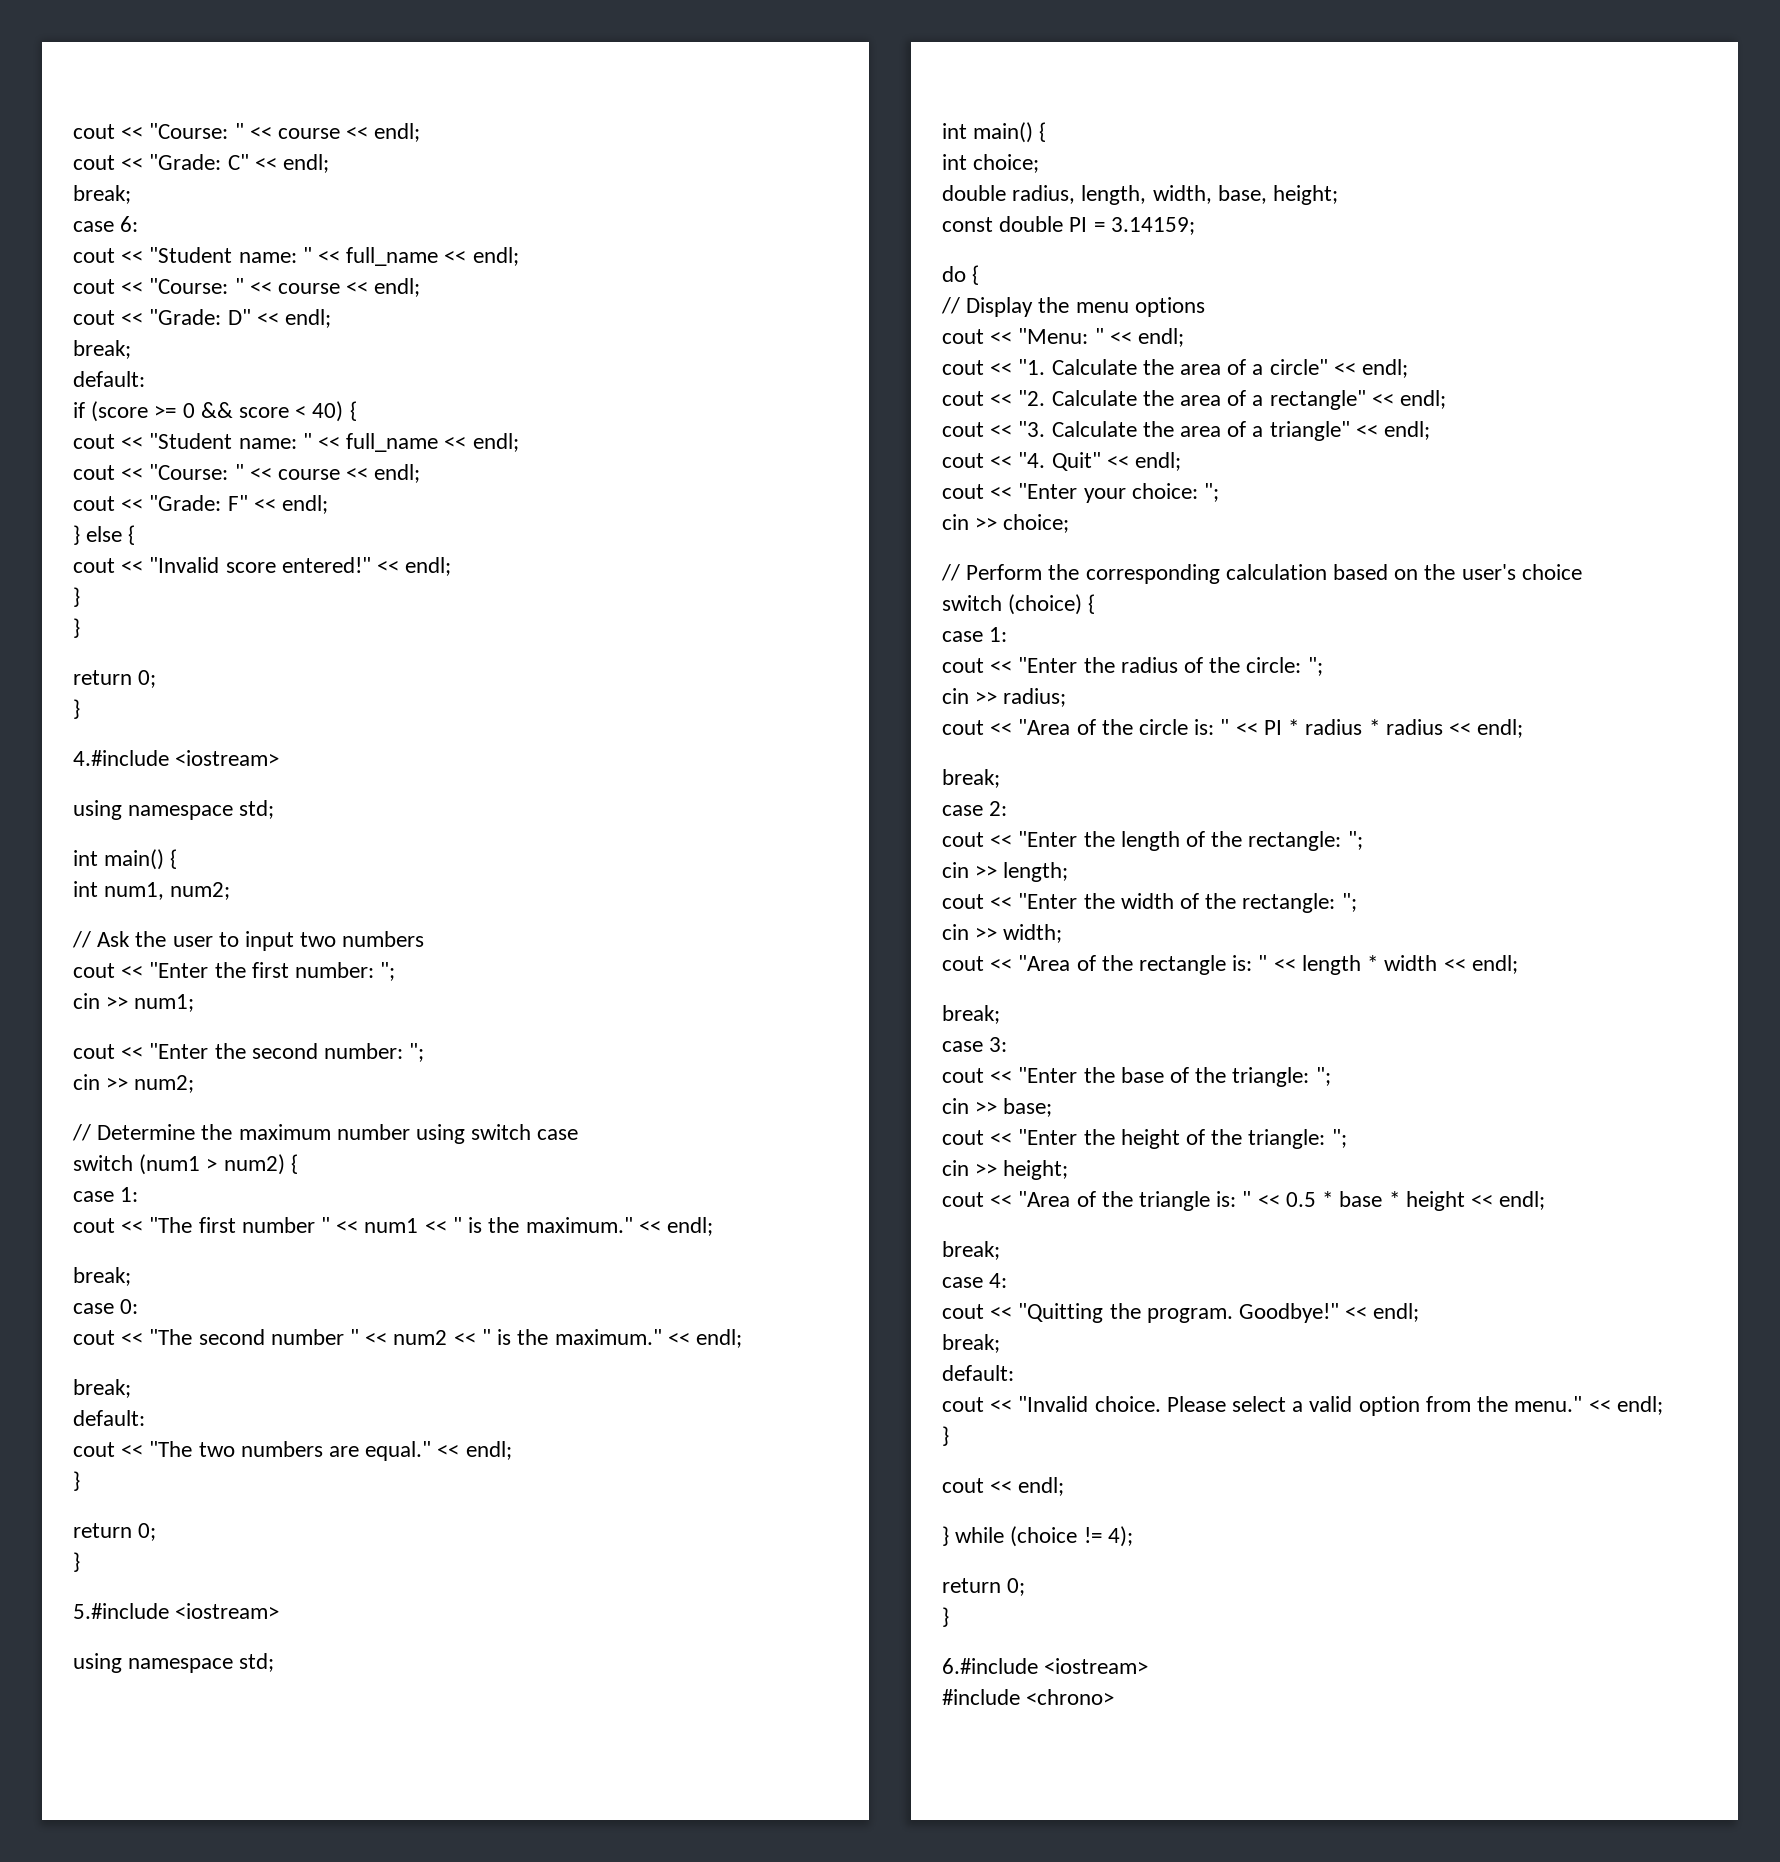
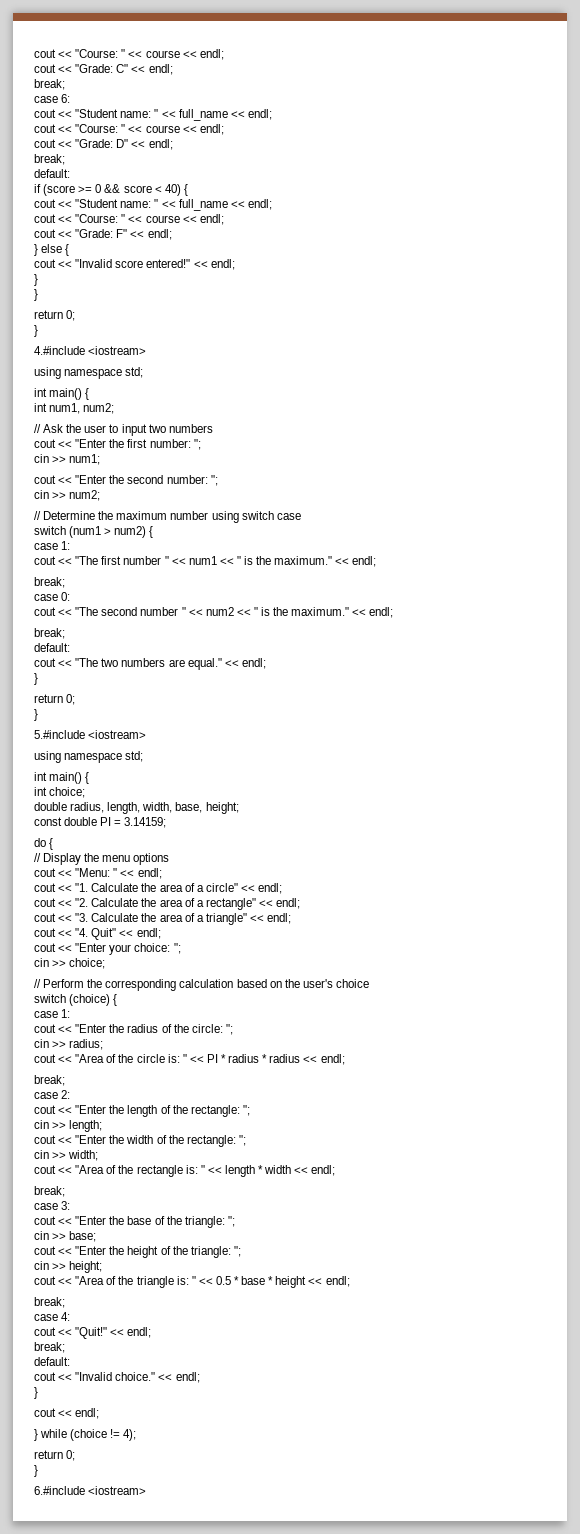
- cout << "Quitting the program. Goodbye!"
+ cout << "Quit!"
- cout << "Invalid choice. Please select a valid option from the menu."
+ cout << "Invalid choice."
- #include <chrono>

